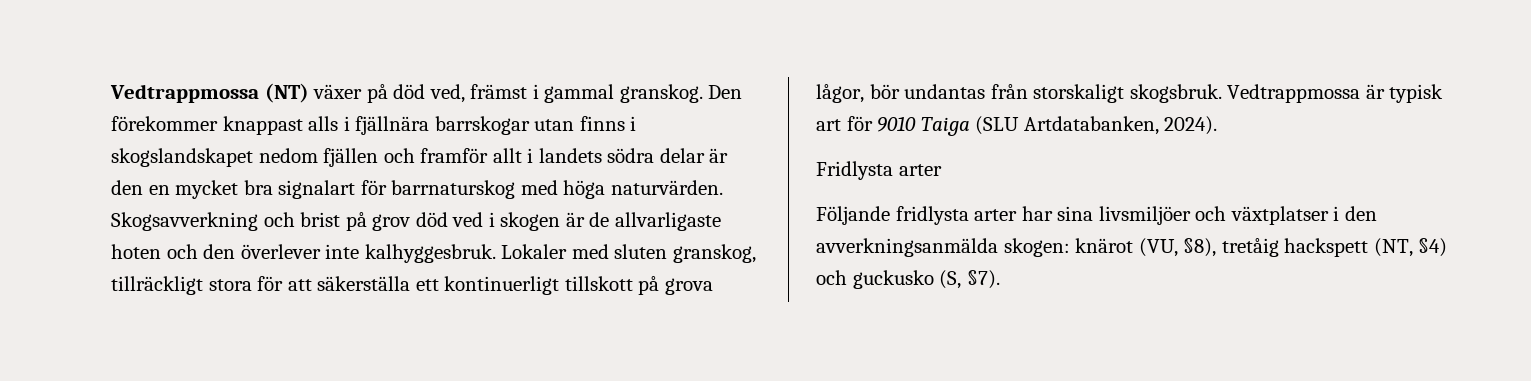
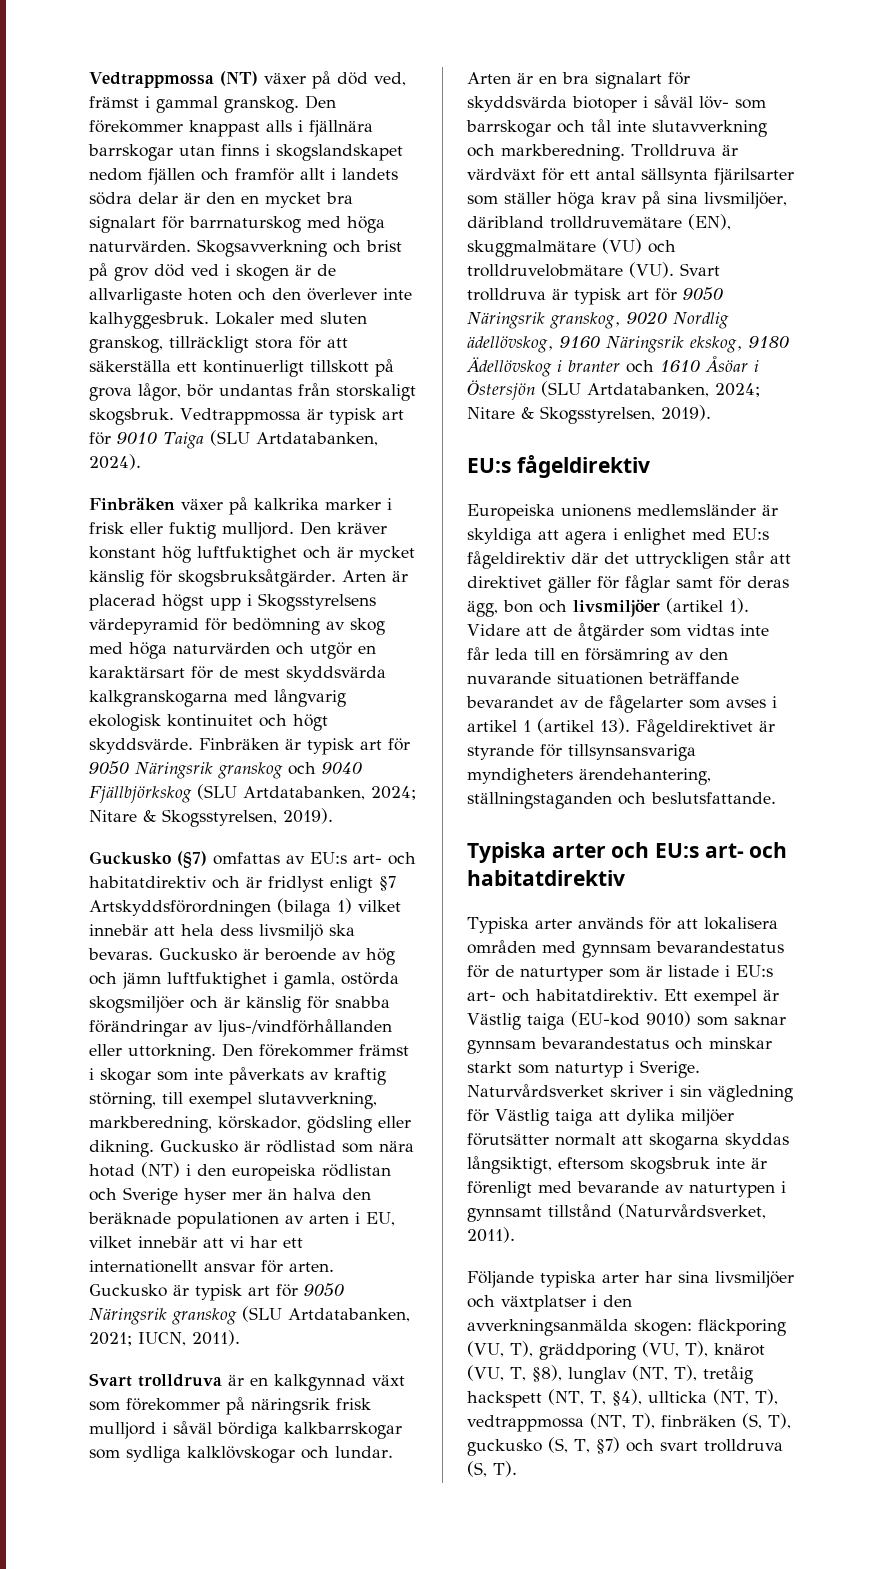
- Fridlysta arter
+ Finbräken växer på kalkrika marker i frisk eller fuktig mulljord. Den kräver konstant hög luftfuktighet och är mycket känslig för skogsbruksåtgärder. Arten är placerad högst upp i Skogsstyrelsens värdepyramid för bedömning av skog med höga naturvärden och utgör en karaktärsart för de mest skyddsvärda kalkgranskogarna med långvarig ekologisk kontinuitet och högt skyddsvärde. Finbräken är typisk art för 9050 Näringsrik granskog och 9040 Fjällbjörkskog (SLU Artdatabanken, 2024; Nitare & Skogsstyrelsen, 2019).
+ Guckusko (§7) omfattas av EU:s art- och habitatdirektiv och är fridlyst enligt §7 Artskyddsförordningen (bilaga 1) vilket innebär att hela dess livsmiljö ska bevaras. Guckusko är beroende av hög och jämn luftfuktighet i gamla, ostörda skogsmiljöer och är känslig för snabba förändringar av ljus-/vindförhållanden eller uttorkning. Den förekommer främst i skogar som inte påverkats av kraftig störning, till exempel slutavverkning, markberedning, körskador, gödsling eller dikning. Guckusko är rödlistad som nära hotad (NT) i den europeiska rödlistan och Sverige hyser mer än halva den beräknade populationen av arten i EU, vilket innebär att vi har ett internationellt ansvar för arten. Guckusko är typisk art för 9050 Näringsrik granskog (SLU Artdatabanken, 2021; IUCN, 2011).
+ Svart trolldruva är en kalkgynnad växt som förekommer på näringsrik frisk mulljord i såväl bördiga kalkbarrskogar som sydliga kalklövskogar och lundar. Arten är en bra signalart för skyddsvärda biotoper i såväl löv- som barrskogar och tål inte slutavverkning och markberedning. Trolldruva är värdväxt för ett antal sällsynta fjärilsarter som ställer höga krav på sina livsmiljöer, däribland trolldruvemätare (EN), skuggmalmätare (VU) och trolldruvelobmätare (VU). Svart trolldruva är typisk art för 9050 Näringsrik granskog, 9020 Nordlig ädellövskog, 9160 Näringsrik ekskog, 9180 Ädellövskog i branter och 1610 Åsöar i Östersjön (SLU Artdatabanken, 2024; Nitare & Skogsstyrelsen, 2019).
+ EU:s fågeldirektiv
+ Europeiska unionens medlemsländer är skyldiga att agera i enlighet med EU:s fågeldirektiv där det uttryckligen står att direktivet gäller för fåglar samt för deras ägg, bon och livsmiljöer (artikel 1). Vidare att de åtgärder som vidtas inte får leda till en försämring av den nuvarande situationen beträffande bevarandet av de fågelarter som avses i artikel 1 (artikel 13). Fågeldirektivet är styrande för tillsynsansvariga myndigheters ärendehantering, ställningstaganden och beslutsfattande.
+ Typiska arter och EU:s art- och habitatdirektiv
+ Typiska arter används för att lokalisera områden med gynnsam bevarandestatus för de naturtyper som är listade i EU:s art- och habitatdirektiv. Ett exempel är Västlig taiga (EU-kod 9010) som saknar gynnsam bevarandestatus och minskar starkt som naturtyp i Sverige. Naturvårdsverket skriver i sin vägledning för Västlig taiga att dylika miljöer förutsätter normalt att skogarna skyddas långsiktigt, eftersom skogsbruk inte är förenligt med bevarande av naturtypen i gynnsamt tillstånd (Naturvårdsverket, 2011).
- Följande fridlysta arter har sina livsmiljöer och växtplatser i den avverkningsanmälda skogen: knärot (VU, §8), tretåig hackspett (NT, §4) och guckusko (S, §7).
+ Följande typiska arter har sina livsmiljöer och växtplatser i den avverkningsanmälda skogen: fläckporing (VU, T), gräddporing (VU, T), knärot (VU, T, §8), lunglav (NT, T), tretåig hackspett (NT, T, §4), ullticka (NT, T), vedtrappmossa (NT, T), finbräken (S, T), guckusko (S, T, §7) och svart trolldruva (S, T).

